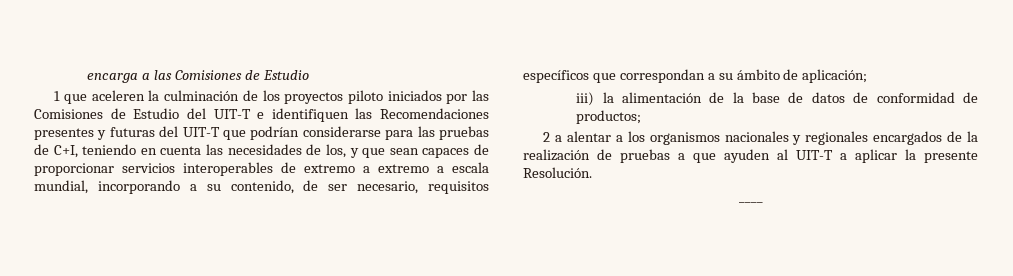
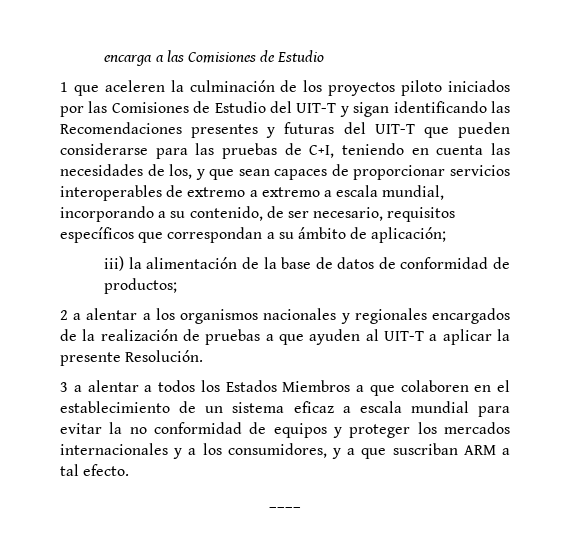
- 1 que aceleren la culminación de los proyectos piloto iniciados por las Comisiones de Estudio del UIT-T e identifiquen las Recomendaciones presentes y futuras del UIT-T que podrían considerarse para las pruebas de C+I, teniendo en cuenta las necesidades de los, y que sean capaces de proporcionar servicios interoperables de extremo a extremo a escala mundial, incorporando a su contenido, de ser necesario, requisitos específicos que correspondan a su ámbito de aplicación;
+ 1 que aceleren la culminación de los proyectos piloto iniciados por las Comisiones de Estudio del UIT-T y sigan identificando las Recomendaciones presentes y futuras del UIT-T que pueden considerarse para las pruebas de C+I, teniendo en cuenta las necesidades de los, y que sean capaces de proporcionar servicios interoperables de extremo a extremo a escala mundial, incorporando a su contenido, de ser necesario, requisitos específicos que correspondan a su ámbito de aplicación;
+ 3 a alentar a todos los Estados Miembros a que colaboren en el establecimiento de un sistema eficaz a escala mundial para evitar la no conformidad de equipos y proteger los mercados internacionales y a los consumidores, y a que suscriban ARM a tal efecto.

